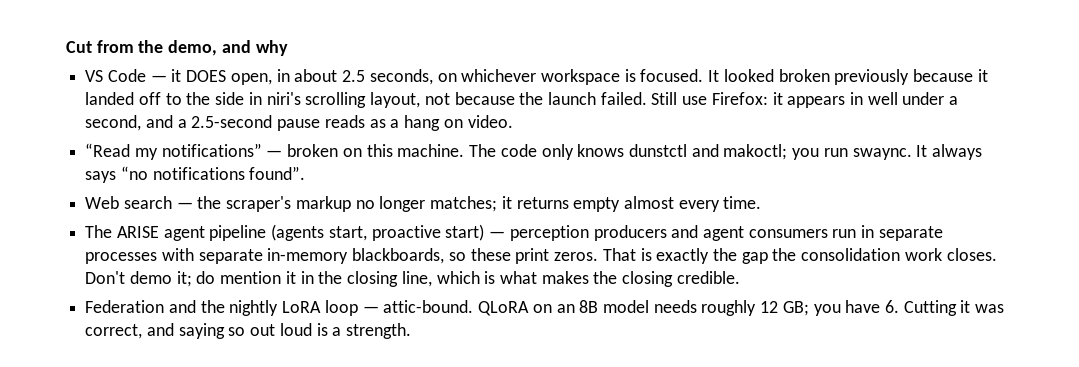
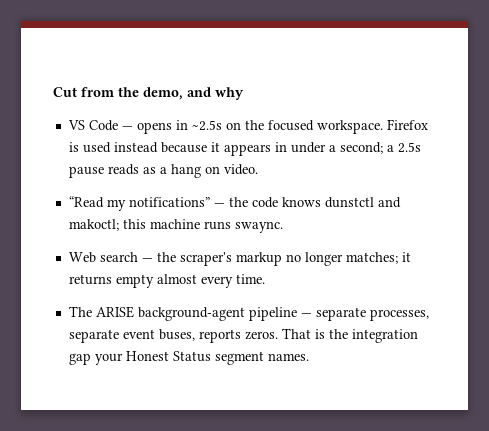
- VS Code — it DOES open, in about 2.5 seconds, on whichever workspace is focused. It looked broken previously because it landed off to the side in niri's scrolling layout, not because the launch failed. Still use Firefox: it appears in well under a second, and a 2.5-second pause reads as a hang on video.
+ VS Code — opens in ~2.5s on the focused workspace. Firefox is used instead because it appears in under a second; a 2.5s pause reads as a hang on video.
- “Read my notifications” — broken on this machine. The code only knows dunstctl and makoctl; you run swaync. It always says “no notifications found”.
+ “Read my notifications” — the code knows dunstctl and makoctl; this machine runs swaync.
- The ARISE agent pipeline (agents start, proactive start) — perception producers and agent consumers run in separate processes with separate in-memory blackboards, so these print zeros. That is exactly the gap the consolidation work closes. Don't demo it; do mention it in the closing line, which is what makes the closing credible.
- Federation and the nightly LoRA loop — attic-bound. QLoRA on an 8B model needs roughly 12 GB; you have 6. Cutting it was correct, and saying so out loud is a strength.
+ The ARISE background-agent pipeline — separate processes, separate event buses, reports zeros. That is the integration gap your Honest Status segment names.

